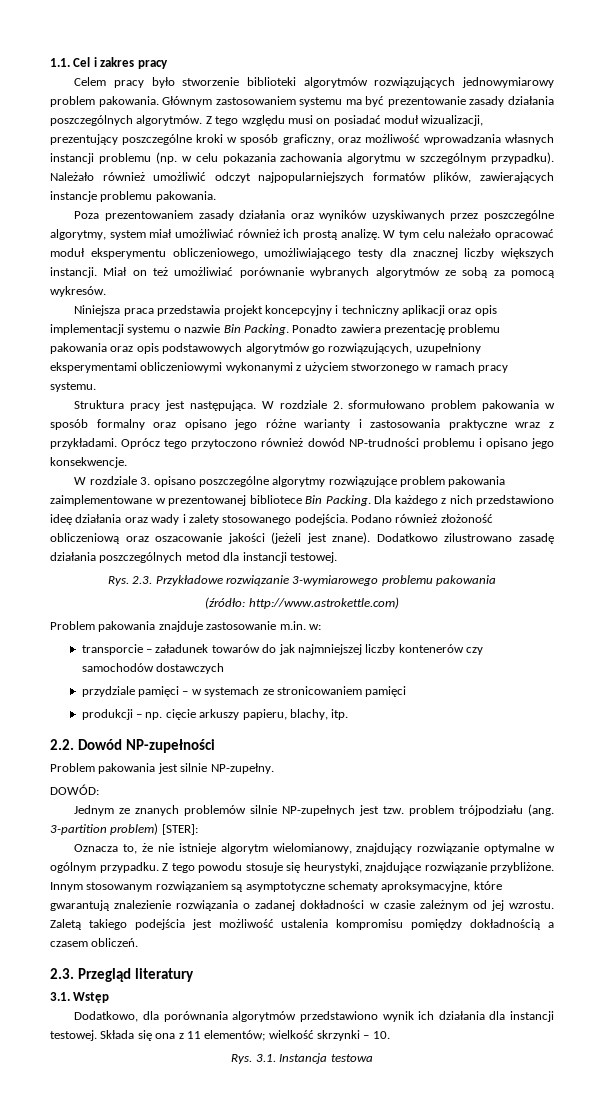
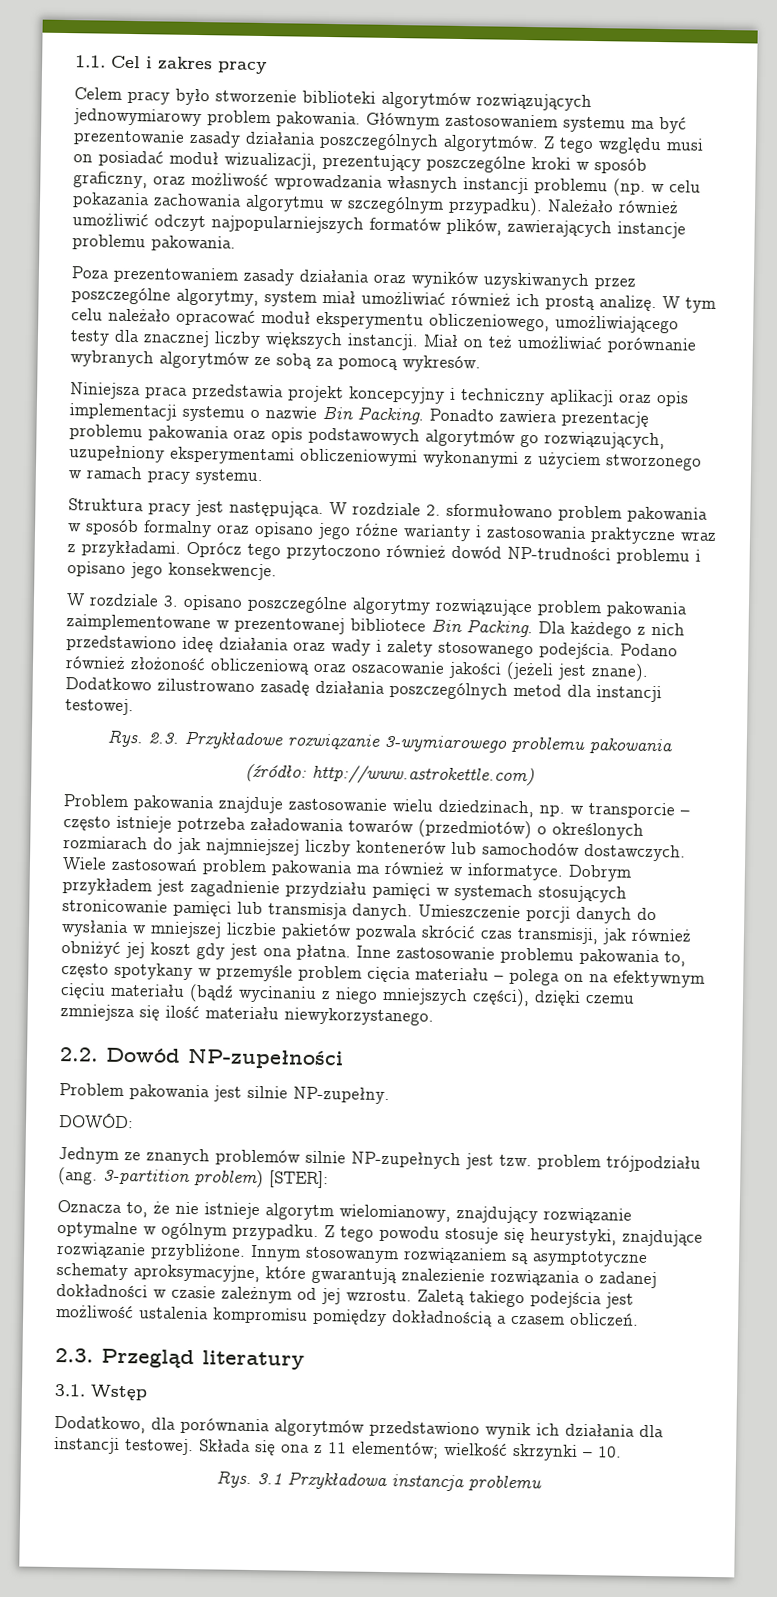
- Problem pakowania znajduje zastosowanie m.in. w:
- transporcie – załadunek towarów do jak najmniejszej liczby kontenerów czy samochodów dostawczych
- przydziale pamięci – w systemach ze stronicowaniem pamięci
- produkcji – np. cięcie arkuszy papieru, blachy, itp.
+ Problem pakowania znajduje zastosowanie wielu dziedzinach, np. w transporcie – często istnieje potrzeba załadowania towarów (przedmiotów) o określonych rozmiarach do jak najmniejszej liczby kontenerów lub samochodów dostawczych. Wiele zastosowań problem pakowania ma również w informatyce. Dobrym przykładem jest zagadnienie przydziału pamięci w systemach stosujących stronicowanie pamięci lub transmisja danych. Umieszczenie porcji danych do wysłania w mniejszej liczbie pakietów pozwala skrócić czas transmisji, jak również obniżyć jej koszt gdy jest ona płatna. Inne zastosowanie problemu pakowania to, często spotykany w przemyśle problem cięcia materiału – polega on na efektywnym cięciu materiału (bądź wycinaniu z niego mniejszych części), dzięki czemu zmniejsza się ilość materiału niewykorzystanego.
- Rys. 3.1. Instancja testowa
+ Rys. 3.1 Przykładowa instancja problemu

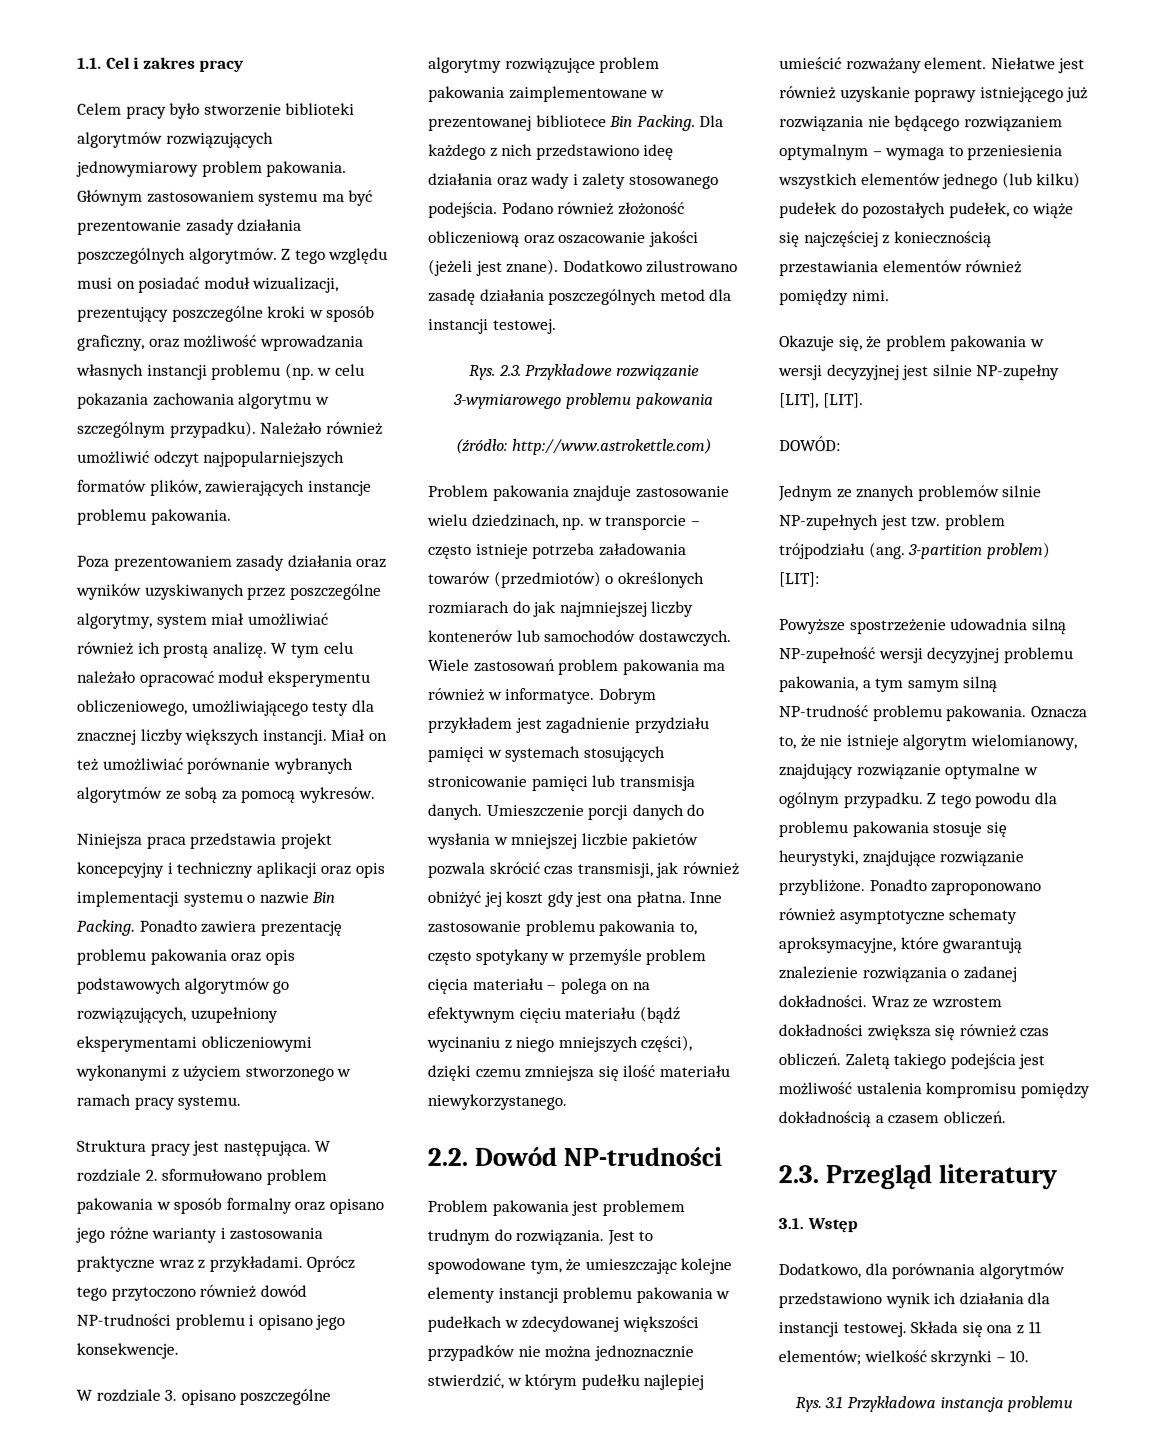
- 2.2. Dowód NP-zupełności
+ 2.2. Dowód NP-trudności
- Problem pakowania jest silnie NP-zupełny.
+ Problem pakowania jest problemem trudnym do rozwiązania. Jest to spowodowane tym, że umieszczając kolejne elementy instancji problemu pakowania w pudełkach w zdecydowanej większości przypadków nie można jednoznacznie stwierdzić, w którym pudełku najlepiej umieścić rozważany element. Niełatwe jest również uzyskanie poprawy istniejącego już rozwiązania nie będącego rozwiązaniem optymalnym – wymaga to przeniesienia wszystkich elementów jednego (lub kilku) pudełek do pozostałych pudełek, co wiąże się najczęściej z koniecznością przestawiania elementów również pomiędzy nimi.
+ Okazuje się, że problem pakowania w wersji decyzyjnej jest silnie NP-zupełny [LIT], [LIT].
- 3-partition problem) [STER]:
- Oznacza to, że nie istnieje algorytm wielomianowy, znajdujący rozwiązanie optymalne w ogólnym przypadku.
+ 3-partition problem) [LIT]:
+ Powyższe spostrzeżenie udowadnia silną NP-zupełność wersji decyzyjnej problemu pakowania, a tym samym silną NP-trudność problemu pakowania. Oznacza to, że nie istnieje algorytm wielomianowy, znajdujący rozwiązanie optymalne w ogólnym przypadku.
- Z tego powodu stosuje się heurystyki, znajdujące rozwiązanie przybliżone.
+ Z tego powodu dla problemu pakowania stosuje się heurystyki, znajdujące rozwiązanie przybliżone.
- Innym stosowanym rozwiązaniem są asymptotyczne schematy aproksymacyjne, które gwarantują znalezienie rozwiązania o zadanej dokładności w czasie zależnym od jej wzrostu.
+ Ponadto zaproponowano również asymptotyczne schematy aproksymacyjne, które gwarantują znalezienie rozwiązania o zadanej dokładności. Wraz ze wzrostem dokładności zwiększa się również czas obliczeń.

